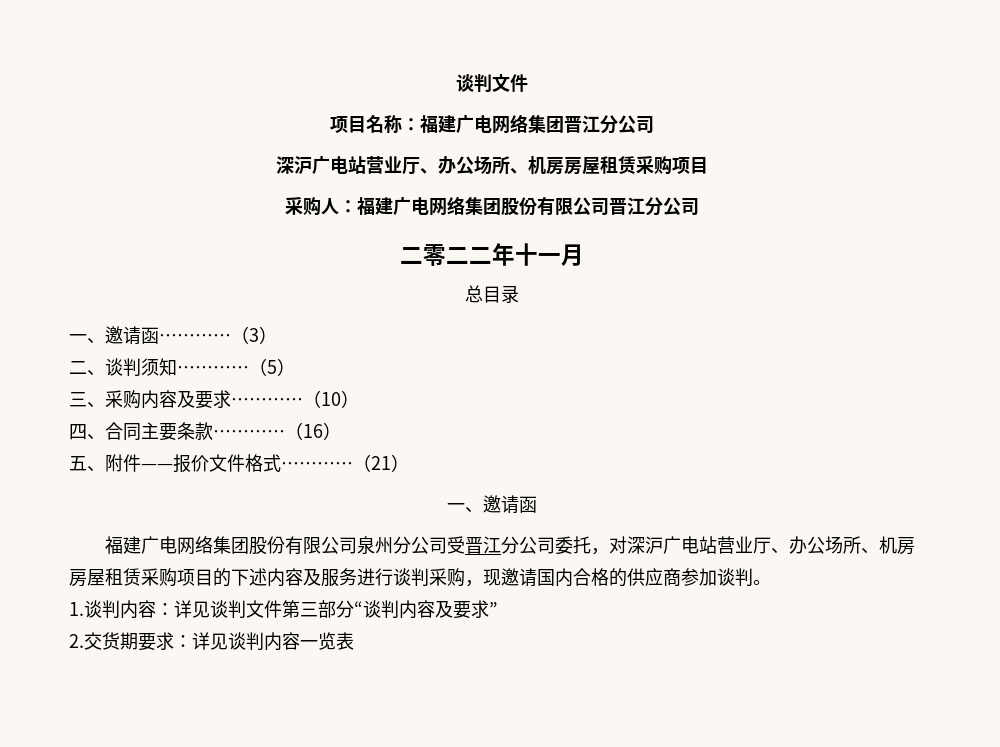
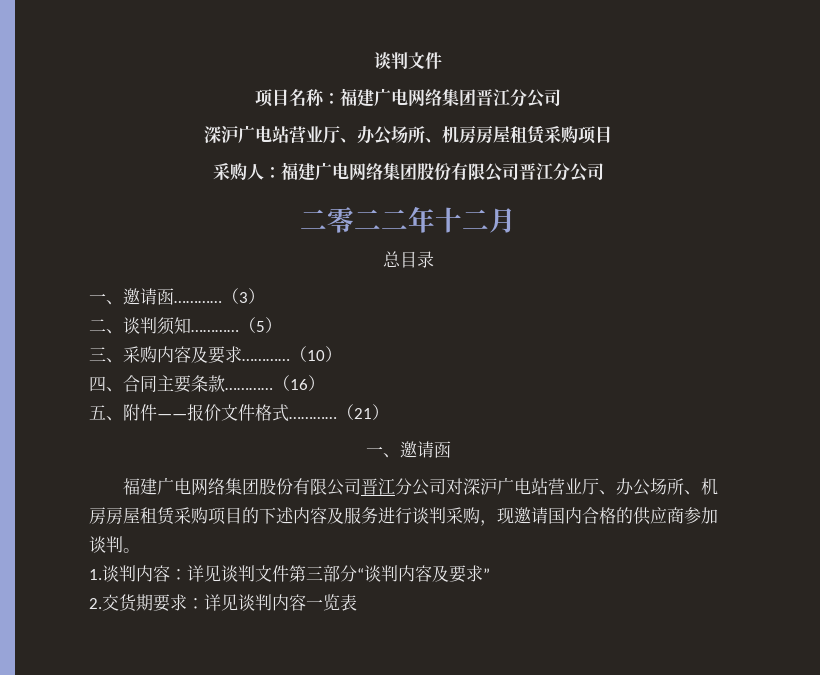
- 二零二二年十一月
+ 二零二二年十二月
- 福建广电网络集团股份有限公司泉州分公司受晋江分公司委托，对深沪广电站营业厅、办公场所、机房房屋租赁采购项目的下述内容及服务进行谈判采购，现邀请国内合格的供应商参加谈判。
+ 福建广电网络集团股份有限公司晋江分公司对深沪广电站营业厅、办公场所、机房房屋租赁采购项目的下述内容及服务进行谈判采购，现邀请国内合格的供应商参加谈判。

